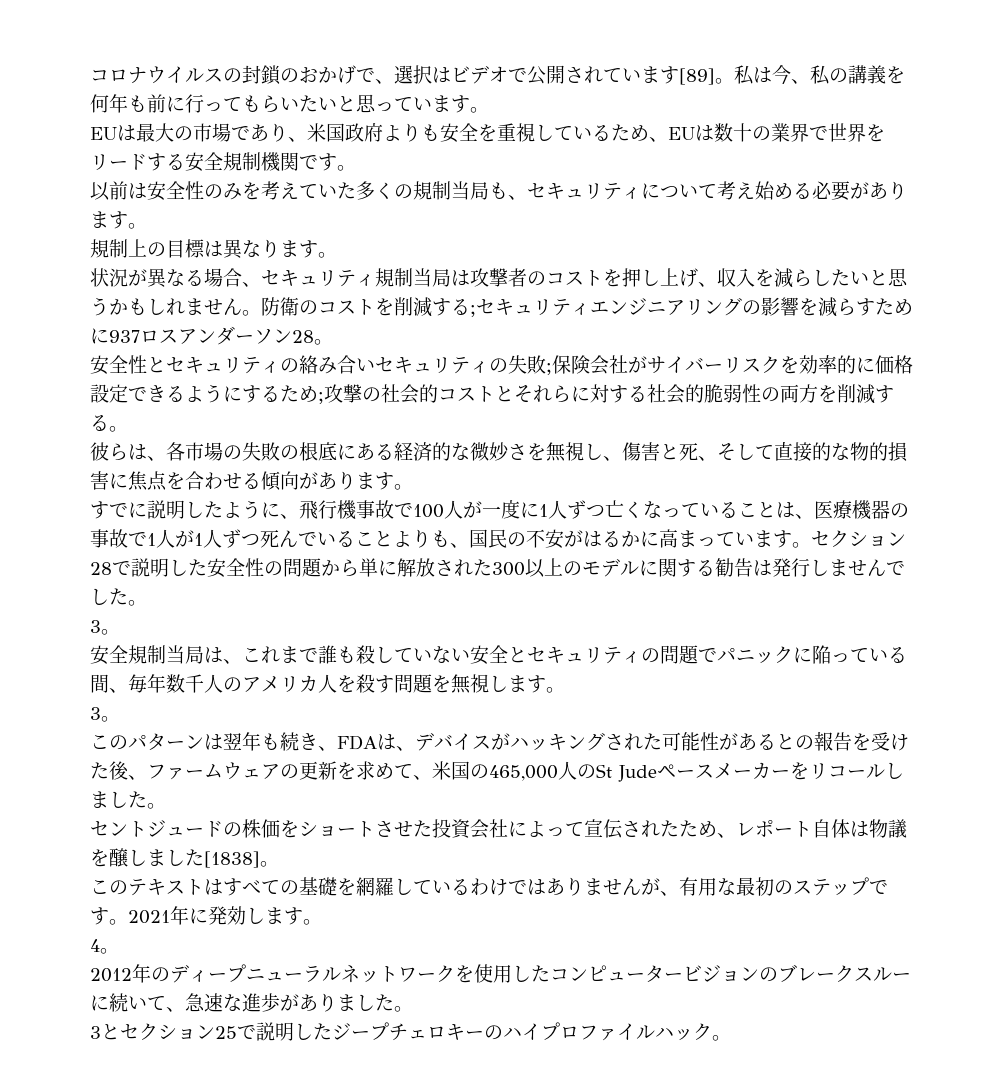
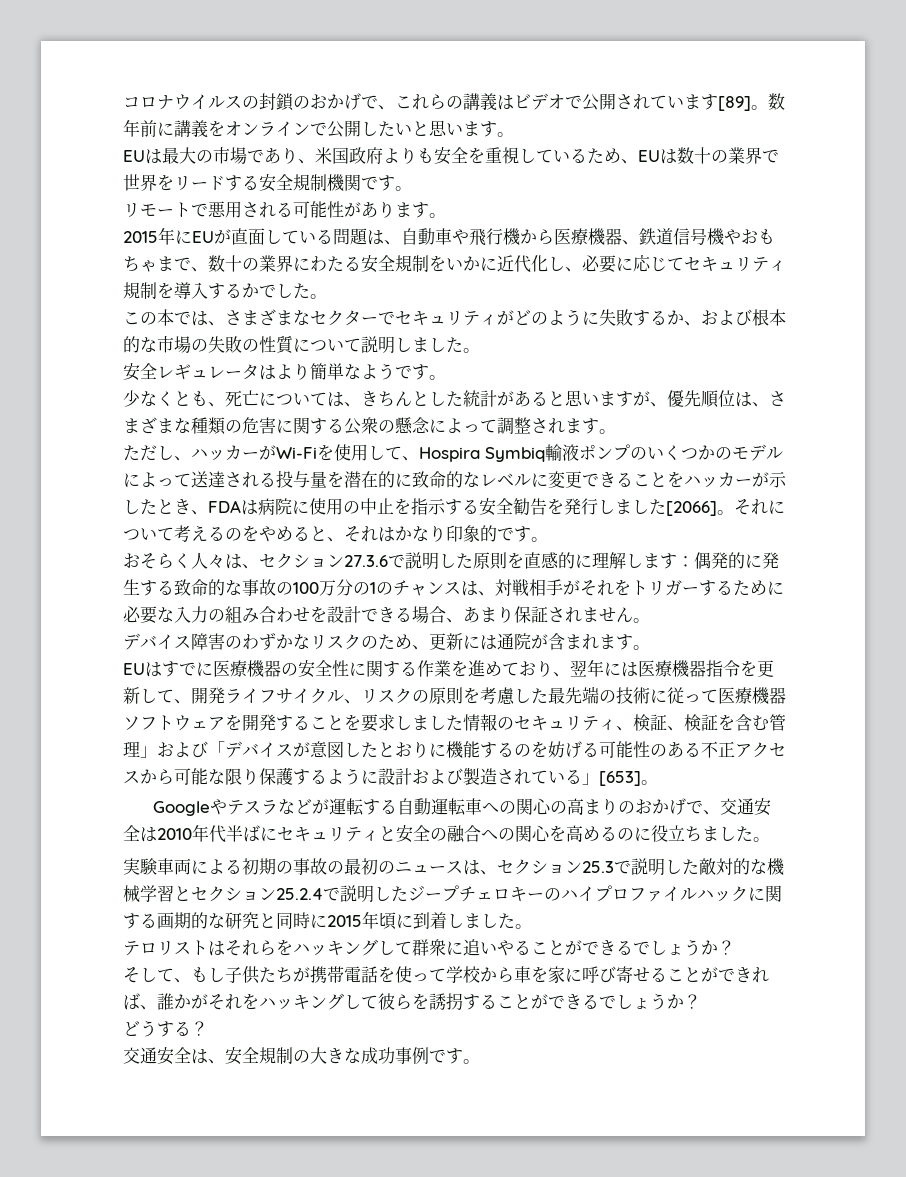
- コロナウイルスの封鎖のおかげで、選択はビデオで公開されています[89]。
+ コロナウイルスの封鎖のおかげで、これらの講義はビデオで公開されています[89]。
- 私は今、私の講義を何年も前に行ってもらいたいと思っています。
+ 数年前に講義をオンラインで公開したいと思います。
- 以前は安全性のみを考えていた多くの規制当局も、セキュリティについて考え始める必要があります。
- 規制上の目標は異なります。
- 状況が異なる場合、セキュリティ規制当局は攻撃者のコストを押し上げ、収入を減らしたいと思うかもしれません。防衛のコストを削減する;セキュリティエンジニアリングの影響を減らすために937ロスアンダーソン28。
- 安全性とセキュリティの絡み合いセキュリティの失敗;保険会社がサイバーリスクを効率的に価格設定できるようにするため;攻撃の社会的コストとそれらに対する社会的脆弱性の両方を削減する。
- 彼らは、各市場の失敗の根底にある経済的な微妙さを無視し、傷害と死、そして直接的な物的損害に焦点を合わせる傾向があります。
- すでに説明したように、飛行機事故で100人が一度に1人ずつ亡くなっていることは、医療機器の事故で1人が1人ずつ死んでいることよりも、国民の不安がはるかに高まっています。セクション28で説明した安全性の問題から単に解放された300以上のモデルに関する勧告は発行しませんでした。
- 3。
- 安全規制当局は、これまで誰も殺していない安全とセキュリティの問題でパニックに陥っている間、毎年数千人のアメリカ人を殺す問題を無視します。
- 3。
- このパターンは翌年も続き、FDAは、デバイスがハッキングされた可能性があるとの報告を受けた後、ファームウェアの更新を求めて、米国の465,000人のSt Judeペースメーカーをリコールしました。
- セントジュードの株価をショートさせた投資会社によって宣伝されたため、レポート自体は物議を醸しました[1838]。
- このテキストはすべての基礎を網羅しているわけではありませんが、有用な最初のステップです。2021年に発効します。
- 4。
- 2012年のディープニューラルネットワークを使用したコンピュータービジョンのブレークスルーに続いて、急速な進歩がありました。
- 3とセクション25で説明したジープチェロキーのハイプロファイルハック。
+ リモートで悪用される可能性があります。
+ 2015年にEUが直面している問題は、自動車や飛行機から医療機器、鉄道信号機やおもちゃまで、数十の業界にわたる安全規制をいかに近代化し、必要に応じてセキュリティ規制を導入するかでした。
+ この本では、さまざまなセクターでセキュリティがどのように失敗するか、および根本的な市場の失敗の性質について説明しました。
+ 安全レギュレータはより簡単なようです。
+ 少なくとも、死亡については、きちんとした統計があると思いますが、優先順位は、さまざまな種類の危害に関する公衆の懸念によって調整されます。
+ ただし、ハッカーがWi-Fiを使用して、Hospira Symbiq輸液ポンプのいくつかのモデルによって送達される投与量を潜在的に致命的なレベルに変更できることをハッカーが示したとき、FDAは病院に使用の中止を指示する安全勧告を発行しました[2066]。それについて考えるのをやめると、それはかなり印象的です。
+ おそらく人々は、セクション27.3.6で説明した原則を直感的に理解します：偶発的に発生する致命的な事故の100万分の1のチャンスは、対戦相手がそれをトリガーするために必要な入力の組み合わせを設計できる場合、あまり保証されません。
+ デバイス障害のわずかなリスクのため、更新には通院が含まれます。
+ EUはすでに医療機器の安全性に関する作業を進めており、翌年には医療機器指令を更新して、開発ライフサイクル、リスクの原則を考慮した最先端の技術に従って医療機器ソフトウェアを開発することを要求しました情報のセキュリティ、検証、検証を含む管理」および「デバイスが意図したとおりに機能するのを妨げる可能性のある不正アクセスから可能な限り保護するように設計および製造されている」[653]。
+ Googleやテスラなどが運転する自動運転車への関心の高まりのおかげで、交通安全は2010年代半ばにセキュリティと安全の融合への関心を高めるのに役立ちました。
+ 実験車両による初期の事故の最初のニュースは、セクション25.3で説明した敵対的な機械学習とセクション25.2.4で説明したジープチェロキーのハイプロファイルハックに関する画期的な研究と同時に2015年頃に到着しました。
+ テロリストはそれらをハッキングして群衆に追いやることができるでしょうか？
+ そして、もし子供たちが携帯電話を使って学校から車を家に呼び寄せることができれば、誰かがそれをハッキングして彼らを誘拐することができるでしょうか？
+ どうする？
+ 交通安全は、安全規制の大きな成功事例です。

